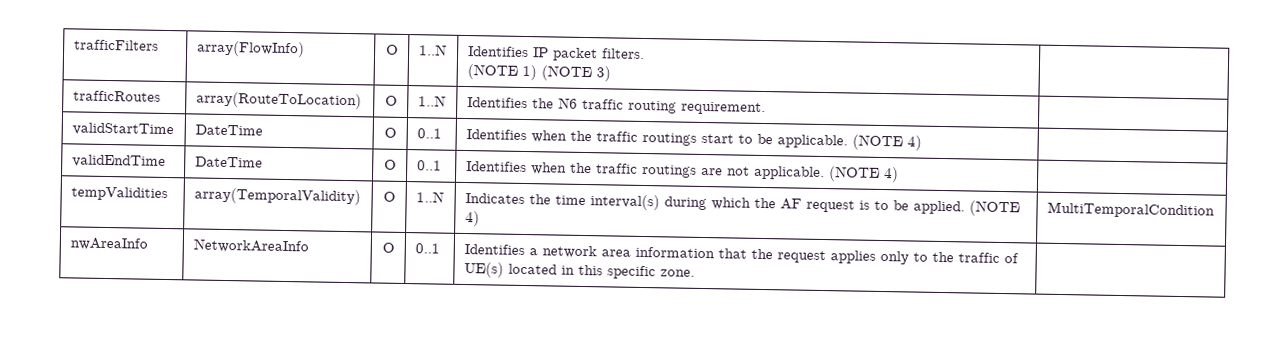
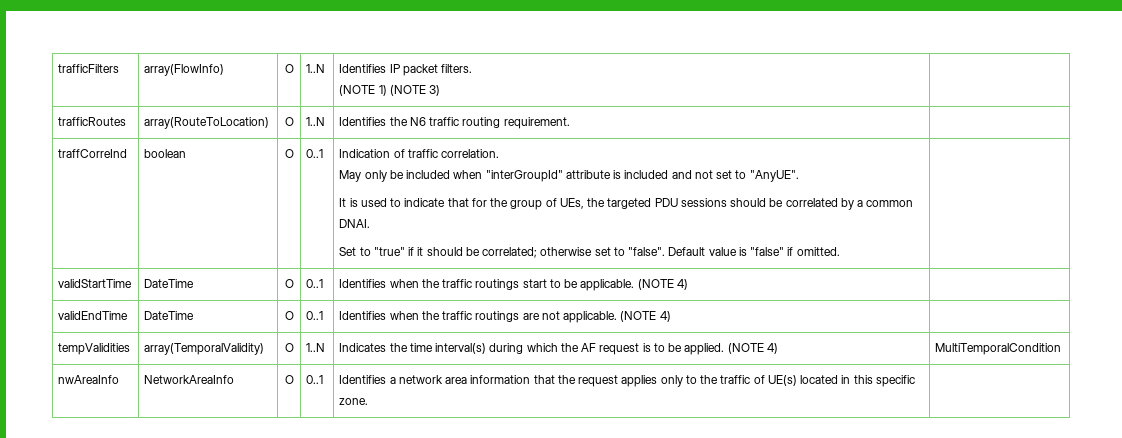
+ traffCorreInd | boolean | O | 0..1 | Indication of traffic correlation.
+ May only be included when "interGroupId" attribute is included and not set to "AnyUE".
+ It is used to indicate that for the group of UEs, the targeted PDU sessions should be correlated by a common DNAI.
+ Set to "true" if it should be correlated; otherwise set to "false". Default value is "false" if omitted.

